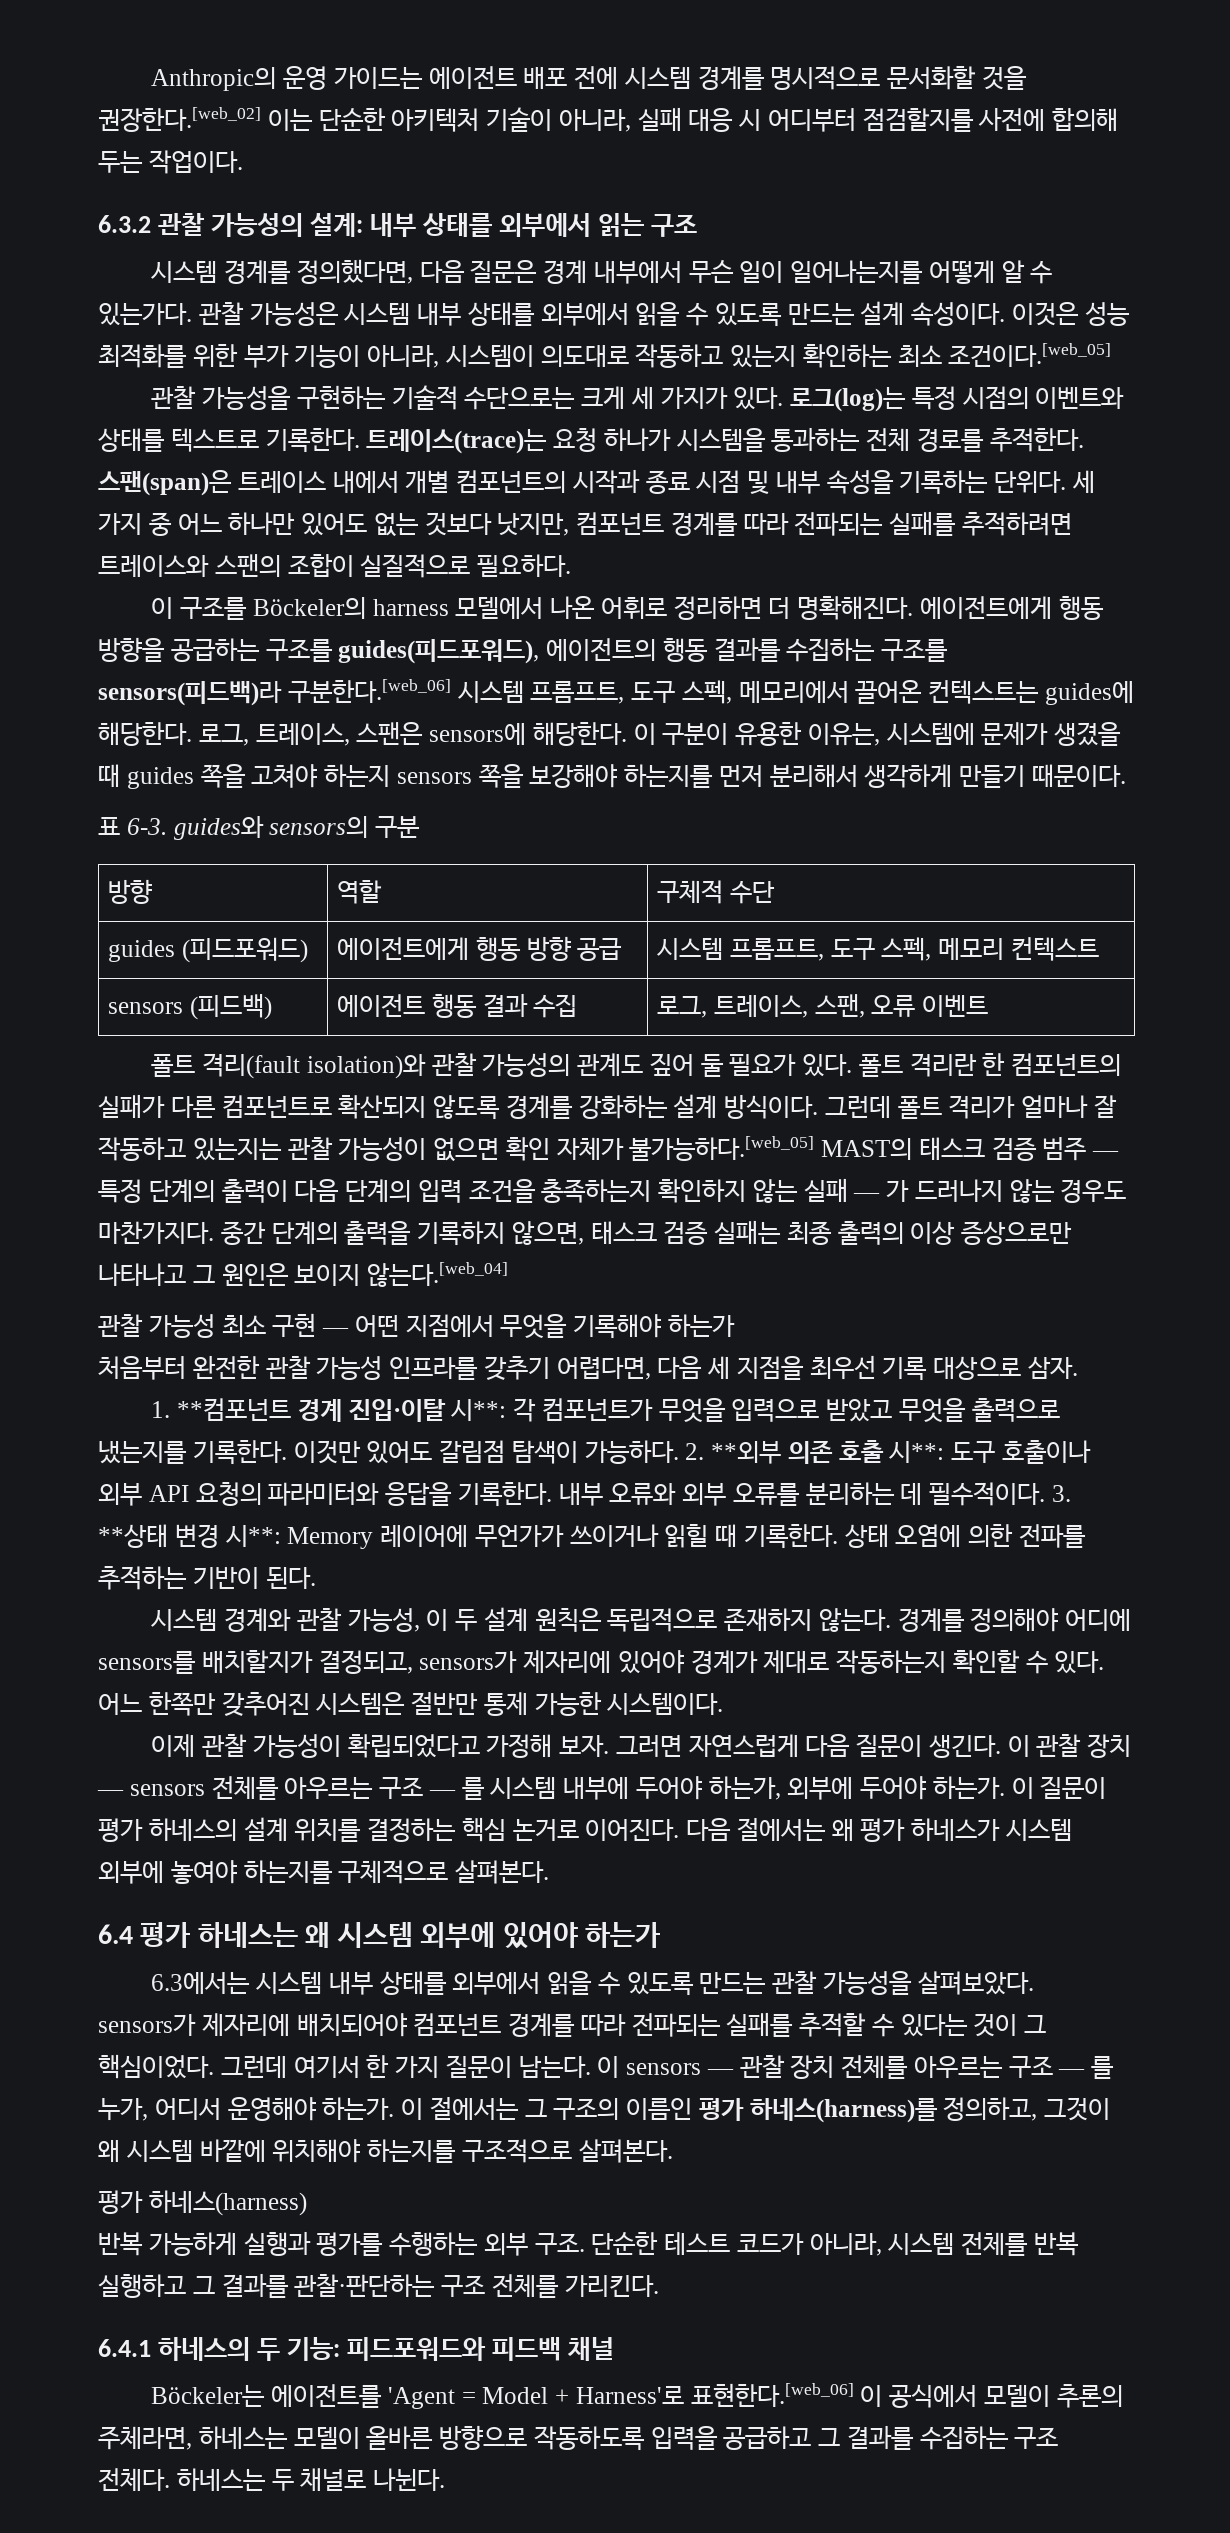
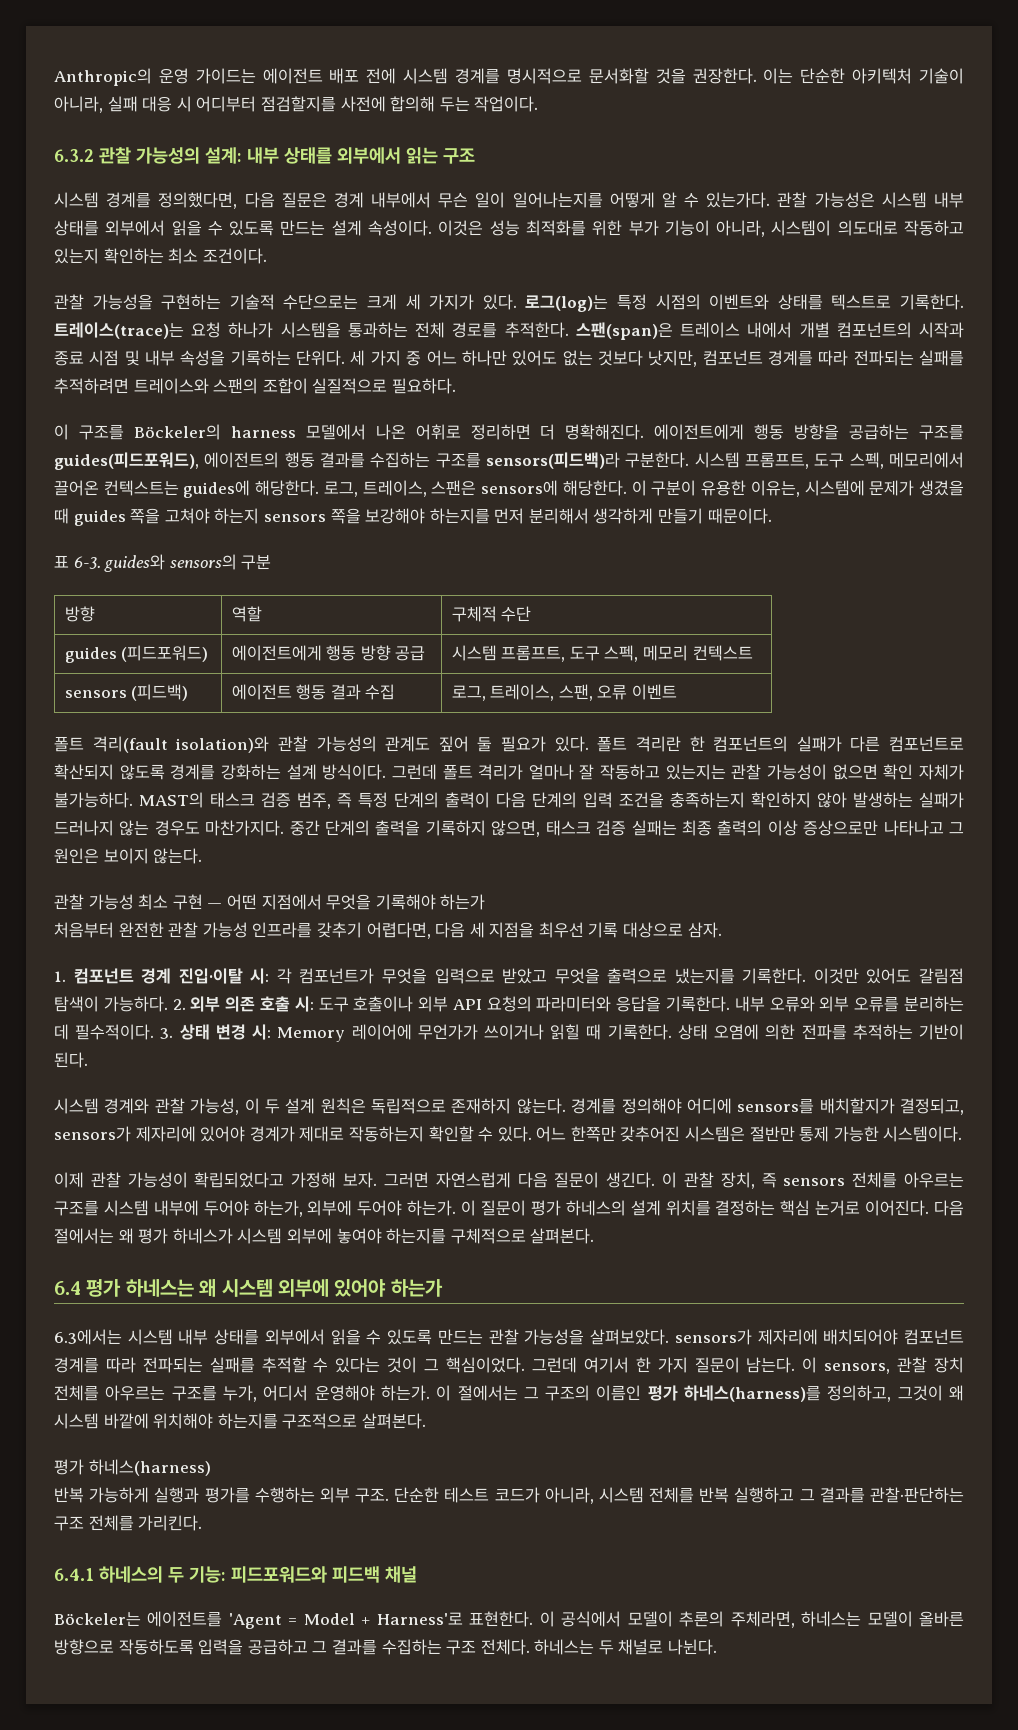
- Anthropic의 운영 가이드는 에이전트 배포 전에 시스템 경계를 명시적으로 문서화할 것을 권장한다.[web_02] 이는 단순한 아키텍처 기술이 아니라, 실패 대응 시 어디부터 점검할지를 사전에 합의해 두는 작업이다.
+ Anthropic의 운영 가이드는 에이전트 배포 전에 시스템 경계를 명시적으로 문서화할 것을 권장한다. 이는 단순한 아키텍처 기술이 아니라, 실패 대응 시 어디부터 점검할지를 사전에 합의해 두는 작업이다.
- 이것은 성능 최적화를 위한 부가 기능이 아니라, 시스템이 의도대로 작동하고 있는지 확인하는 최소 조건이다.[web_05]
+ 이것은 성능 최적화를 위한 부가 기능이 아니라, 시스템이 의도대로 작동하고 있는지 확인하는 최소 조건이다.
- 에이전트에게 행동 방향을 공급하는 구조를 guides(피드포워드), 에이전트의 행동 결과를 수집하는 구조를 sensors(피드백)라 구분한다.[web_06] 시스템 프롬프트, 도구 스펙, 메모리에서 끌어온 컨텍스트는 guides에 해당한다.
+ 에이전트에게 행동 방향을 공급하는 구조를 guides(피드포워드), 에이전트의 행동 결과를 수집하는 구조를 sensors(피드백)라 구분한다. 시스템 프롬프트, 도구 스펙, 메모리에서 끌어온 컨텍스트는 guides에 해당한다.
- 그런데 폴트 격리가 얼마나 잘 작동하고 있는지는 관찰 가능성이 없으면 확인 자체가 불가능하다.[web_05] MAST의 태스크 검증 범주 — 특정 단계의 출력이 다음 단계의 입력 조건을 충족하는지 확인하지 않는 실패 — 가 드러나지 않는 경우도 마찬가지다.
+ 그런데 폴트 격리가 얼마나 잘 작동하고 있는지는 관찰 가능성이 없으면 확인 자체가 불가능하다. MAST의 태스크 검증 범주, 즉 특정 단계의 출력이 다음 단계의 입력 조건을 충족하는지 확인하지 않아 발생하는 실패가 드러나지 않는 경우도 마찬가지다.
- 중간 단계의 출력을 기록하지 않으면, 태스크 검증 실패는 최종 출력의 이상 증상으로만 나타나고 그 원인은 보이지 않는다.[web_04]
+ 중간 단계의 출력을 기록하지 않으면, 태스크 검증 실패는 최종 출력의 이상 증상으로만 나타나고 그 원인은 보이지 않는다.
- 1. **컴포넌트 경계 진입·이탈 시**: 각 컴포넌트가 무엇을 입력으로 받았고 무엇을 출력으로 냈는지를 기록한다.
+ 1. 컴포넌트 경계 진입·이탈 시: 각 컴포넌트가 무엇을 입력으로 받았고 무엇을 출력으로 냈는지를 기록한다.
- 2. **외부 의존 호출 시**: 도구 호출이나 외부 API 요청의 파라미터와 응답을 기록한다.
+ 2. 외부 의존 호출 시: 도구 호출이나 외부 API 요청의 파라미터와 응답을 기록한다.
- 3. **상태 변경 시**: Memory 레이어에 무언가가 쓰이거나 읽힐 때 기록한다.
+ 3. 상태 변경 시: Memory 레이어에 무언가가 쓰이거나 읽힐 때 기록한다.
- 이 관찰 장치 — sensors 전체를 아우르는 구조 — 를 시스템 내부에 두어야 하는가, 외부에 두어야 하는가.
+ 이 관찰 장치, 즉 sensors 전체를 아우르는 구조를 시스템 내부에 두어야 하는가, 외부에 두어야 하는가.
- 이 sensors — 관찰 장치 전체를 아우르는 구조 — 를 누가, 어디서 운영해야 하는가.
+ 이 sensors, 관찰 장치 전체를 아우르는 구조를 누가, 어디서 운영해야 하는가.
- Böckeler는 에이전트를 'Agent = Model + Harness'로 표현한다.[web_06] 이 공식에서 모델이 추론의 주체라면, 하네스는 모델이 올바른 방향으로 작동하도록 입력을 공급하고 그 결과를 수집하는 구조 전체다.
+ Böckeler는 에이전트를 'Agent = Model + Harness'로 표현한다. 이 공식에서 모델이 추론의 주체라면, 하네스는 모델이 올바른 방향으로 작동하도록 입력을 공급하고 그 결과를 수집하는 구조 전체다.

